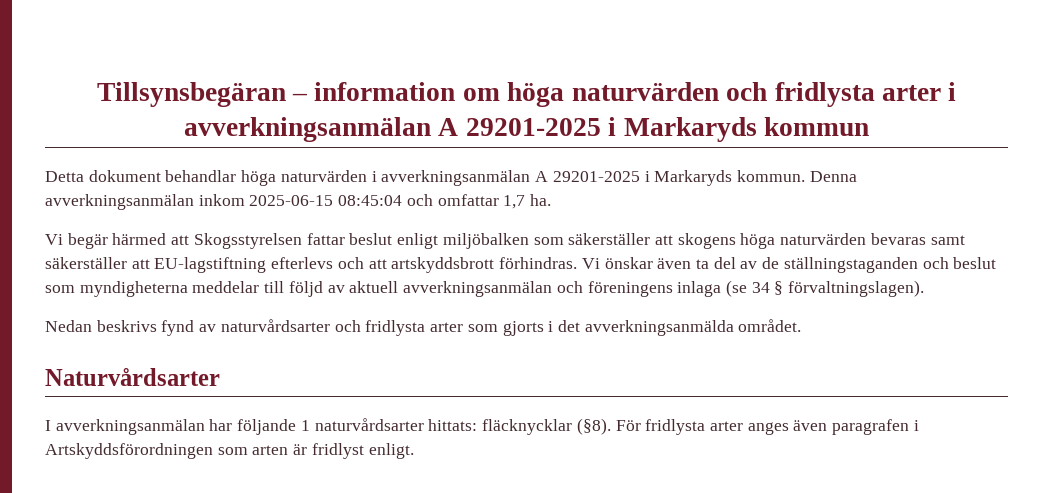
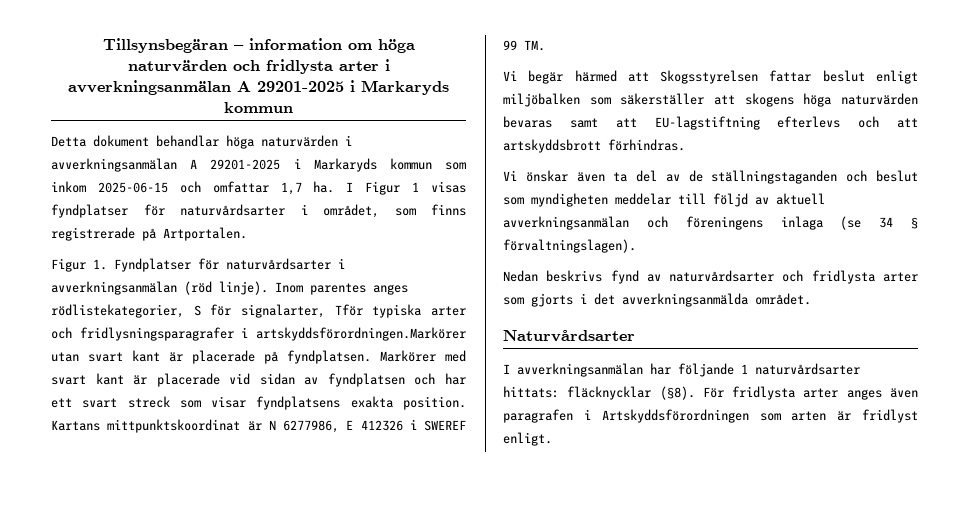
- Detta dokument behandlar höga naturvärden i avverkningsanmälan A 29201-2025 i Markaryds kommun. Denna avverkningsanmälan inkom 2025-06-15 08:45:04 och omfattar 1,7 ha.
+ Detta dokument behandlar höga naturvärden i avverkningsanmälan A 29201-2025 i Markaryds kommun som inkom 2025-06-15 och omfattar 1,7 ha. I Figur 1 visas fyndplatser för naturvårdsarter i området, som finns registrerade på Artportalen.
+ Figur 1. Fyndplatser för naturvårdsarter i avverkningsanmälan (röd linje). Inom parentes anges rödlistekategorier, S för signalarter, Tför typiska arter och fridlysningsparagrafer i artskyddsförordningen.Markörer utan svart kant är placerade på fyndplatsen. Markörer med svart kant är placerade vid sidan av fyndplatsen och har ett svart streck som visar fyndplatsens exakta position. Kartans mittpunktskoordinat är N 6277986, E 412326 i SWEREF 99 TM.
- Vi begär härmed att Skogsstyrelsen fattar beslut enligt miljöbalken som säkerställer att skogens höga naturvärden bevaras samt säkerställer att EU-lagstiftning efterlevs och att artskyddsbrott förhindras. Vi önskar även ta del av de ställningstaganden och beslut som myndigheterna meddelar till följd av aktuell avverkningsanmälan och föreningens inlaga (se 34 § förvaltningslagen).
+ Vi begär härmed att Skogsstyrelsen fattar beslut enligt miljöbalken som säkerställer att skogens höga naturvärden bevaras samt att EU-lagstiftning efterlevs och att artskyddsbrott förhindras.
+ Vi önskar även ta del av de ställningstaganden och beslut som myndigheten meddelar till följd av aktuell avverkningsanmälan och föreningens inlaga (se 34 § förvaltningslagen).

